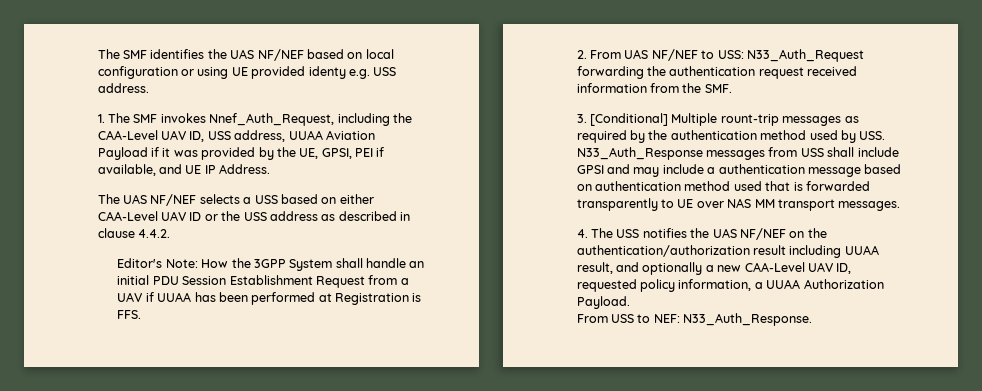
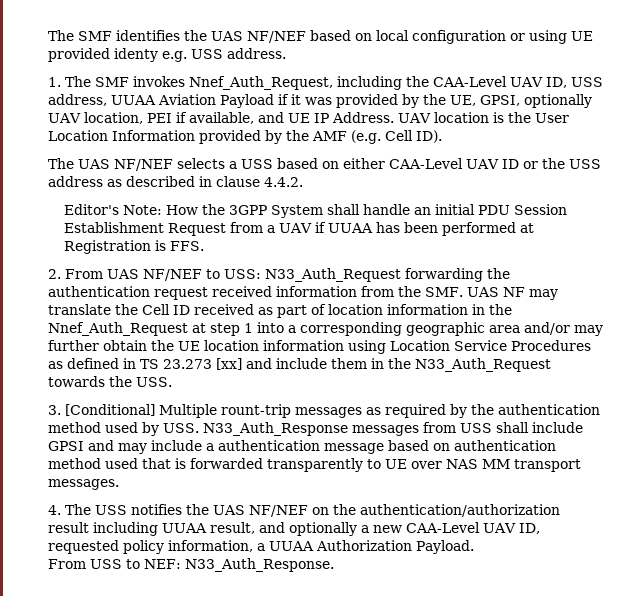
- 1. The SMF invokes Nnef_Auth_Request, including the CAA-Level UAV ID, USS address, UUAA Aviation Payload if it was provided by the UE, GPSI, PEI if available, and UE IP Address.
+ 1. The SMF invokes Nnef_Auth_Request, including the CAA-Level UAV ID, USS address, UUAA Aviation Payload if it was provided by the UE, GPSI, optionally UAV location, PEI if available, and UE IP Address. UAV location is the User Location Information provided by the AMF (e.g. Cell ID).
- 2. From UAS NF/NEF to USS: N33_Auth_Request forwarding the authentication request received information from the SMF.
+ 2. From UAS NF/NEF to USS: N33_Auth_Request forwarding the authentication request received information from the SMF. UAS NF may translate the Cell ID received as part of location information in the Nnef_Auth_Request at step 1 into a corresponding geographic area and/or may further obtain the UE location information using Location Service Procedures as defined in TS 23.273 [xx] and include them in the N33_Auth_Request towards the USS.

